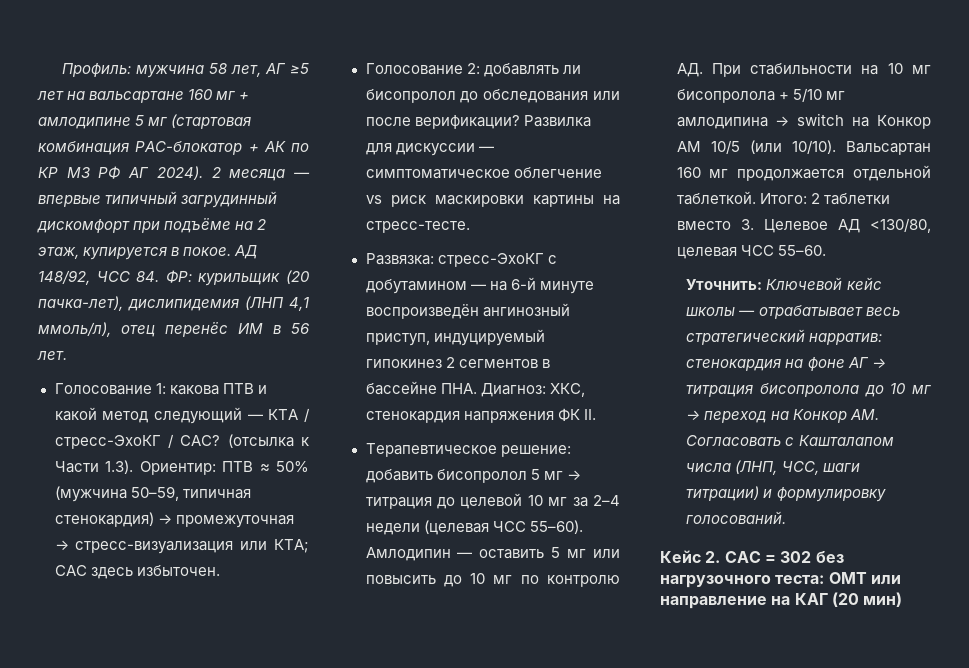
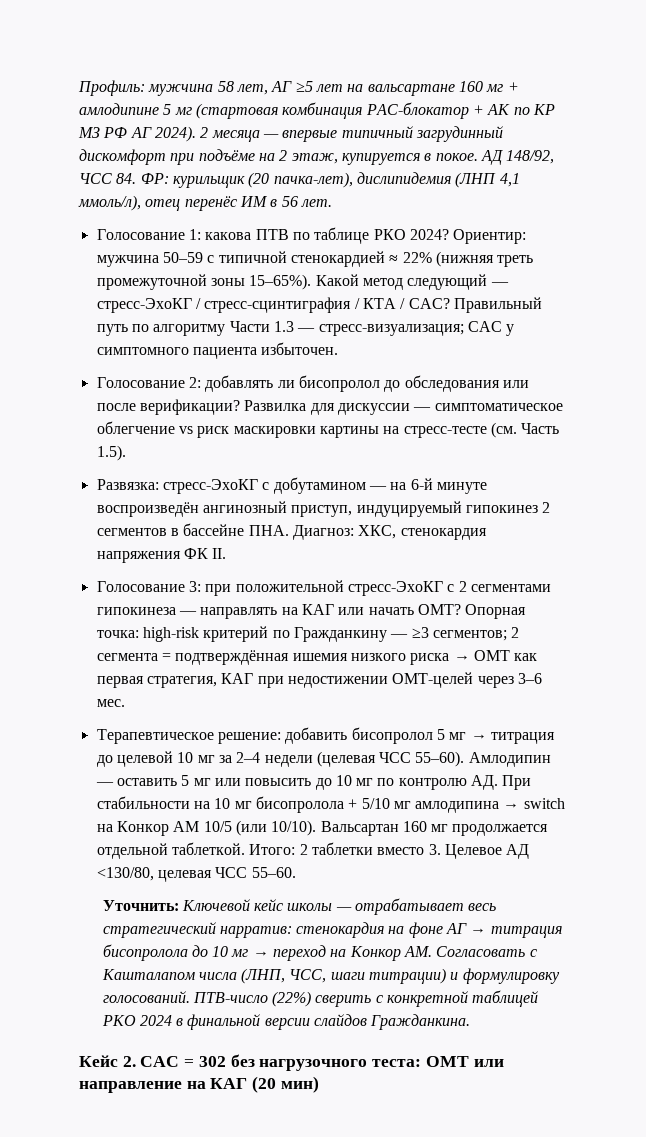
- Голосование 1: какова ПТВ и какой метод следующий — КТА / стресс-ЭхоКГ / CAC? (отсылка к Части 1.3). Ориентир: ПТВ ≈ 50% (мужчина 50–59, типичная стенокардия) → промежуточная → стресс-визуализация или КТА; CAC здесь избыточен.
+ Голосование 1: какова ПТВ по таблице РКО 2024? Ориентир: мужчина 50–59 с типичной стенокардией ≈ 22% (нижняя треть промежуточной зоны 15–65%). Какой метод следующий — стресс-ЭхоКГ / стресс-сцинтиграфия / КТА / CAC? Правильный путь по алгоритму Части 1.3 — стресс-визуализация; CAC у симптомного пациента избыточен.
- Развилка для дискуссии — симптоматическое облегчение vs риск маскировки картины на стресс-тесте.
+ Развилка для дискуссии — симптоматическое облегчение vs риск маскировки картины на стресс-тесте (см. Часть 1.5).
+ Голосование 3: при положительной стресс-ЭхоКГ с 2 сегментами гипокинеза — направлять на КАГ или начать ОМТ? Опорная точка: high-risk критерий по Гражданкину — ≥3 сегментов; 2 сегмента = подтверждённая ишемия низкого риска → ОМТ как первая стратегия, КАГ при недостижении ОМТ-целей через 3–6 мес.
+ ПТВ-число (22%) сверить с конкретной таблицей РКО 2024 в финальной версии слайдов Гражданкина.

